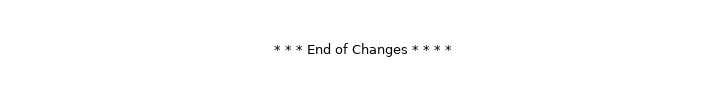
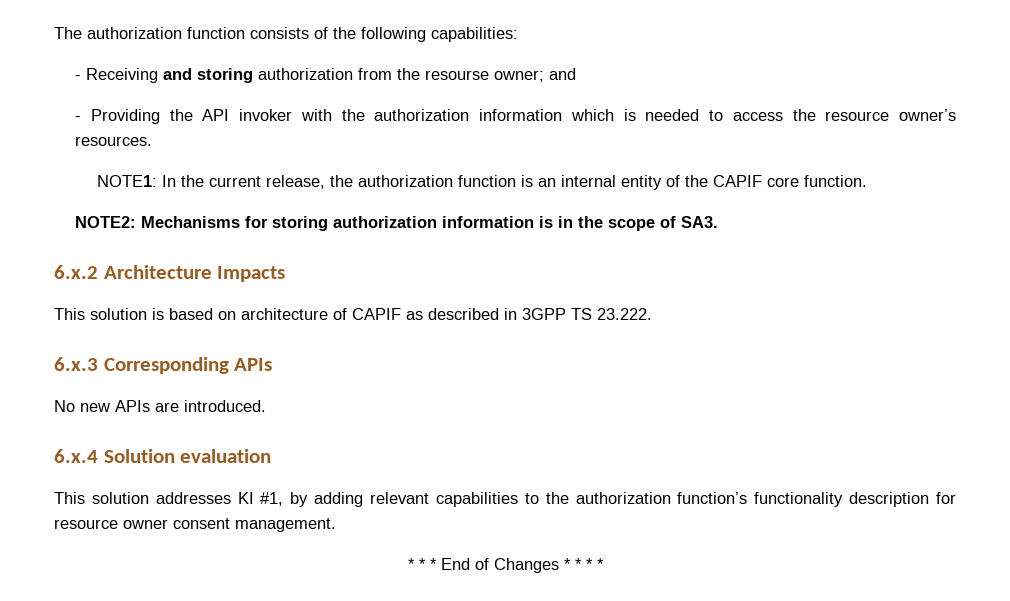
+ The authorization function consists of the following capabilities:
+ - Receiving and storing authorization from the resourse owner; and
+ - Providing the API invoker with the authorization information which is needed to access the resource owner’s resources.
+ NOTE1: In the current release, the authorization function is an internal entity of the CAPIF core function.
+ NOTE2: Mechanisms for storing authorization information is in the scope of SA3.
+ 6.x.2 Architecture Impacts
+ This solution is based on architecture of CAPIF as described in 3GPP TS 23.222.
+ 6.x.3 Corresponding APIs
+ No new APIs are introduced.
+ 6.x.4 Solution evaluation
+ This solution addresses KI #1, by adding relevant capabilities to the authorization function’s functionality description for resource owner consent management.

